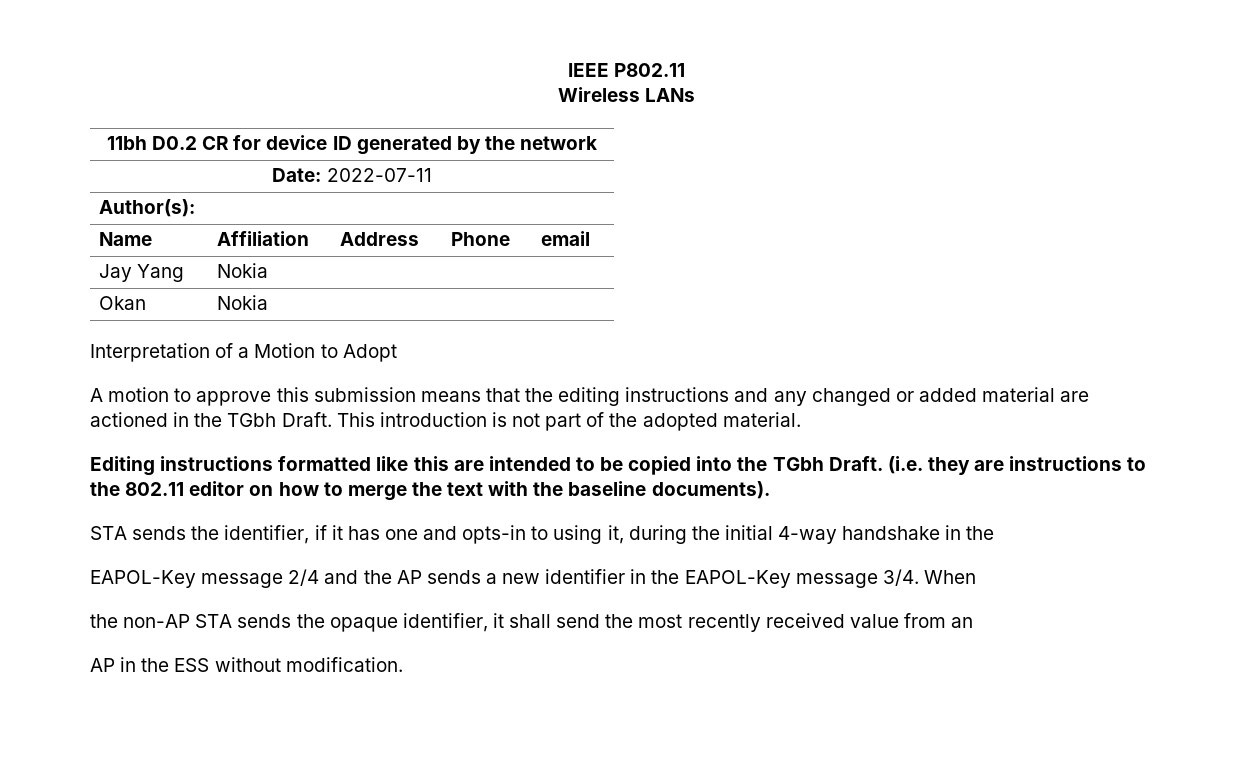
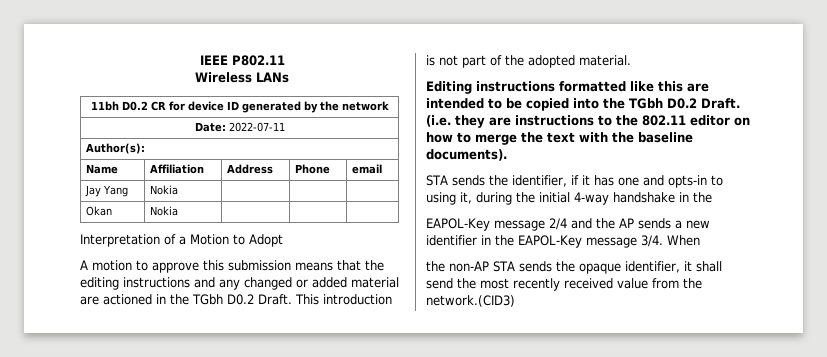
- A motion to approve this submission means that the editing instructions and any changed or added material are actioned in the TGbh Draft.
+ A motion to approve this submission means that the editing instructions and any changed or added material are actioned in the TGbh D0.2 Draft.
- Editing instructions formatted like this are intended to be copied into the TGbh Draft.
+ Editing instructions formatted like this are intended to be copied into the TGbh D0.2 Draft.
- the non-AP STA sends the opaque identifier, it shall send the most recently received value from an
- AP in the ESS without modification.
+ the non-AP STA sends the opaque identifier, it shall send the most recently received value from the network.(CID3)

